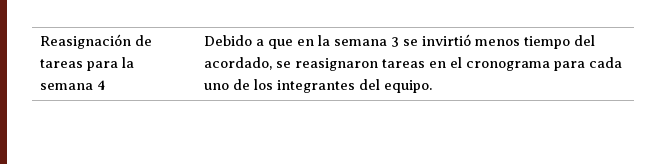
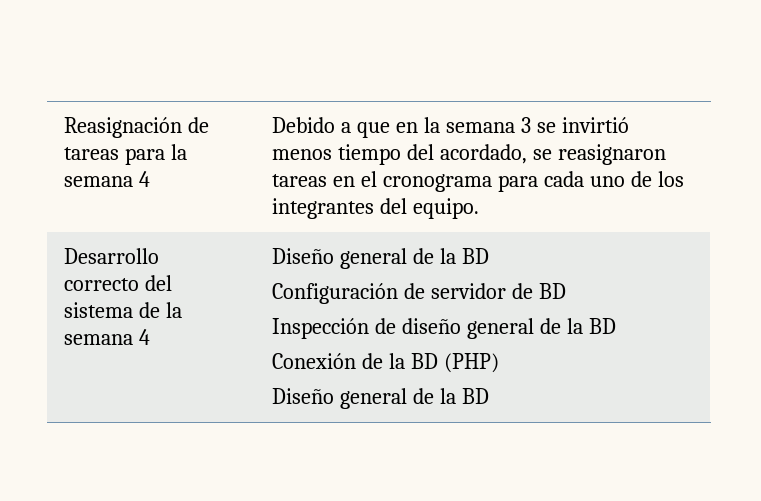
+ Desarrollo correcto del sistema de la semana 4 | Diseño general de la BD
+ Configuración de servidor de BD
+ Inspección de diseño general de la BD
+ Conexión de la BD (PHP)
+ Diseño general de la BD

